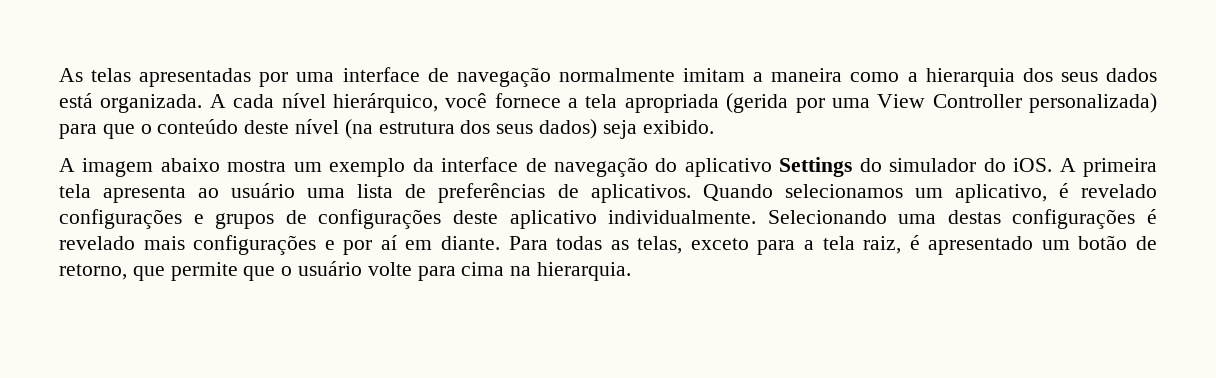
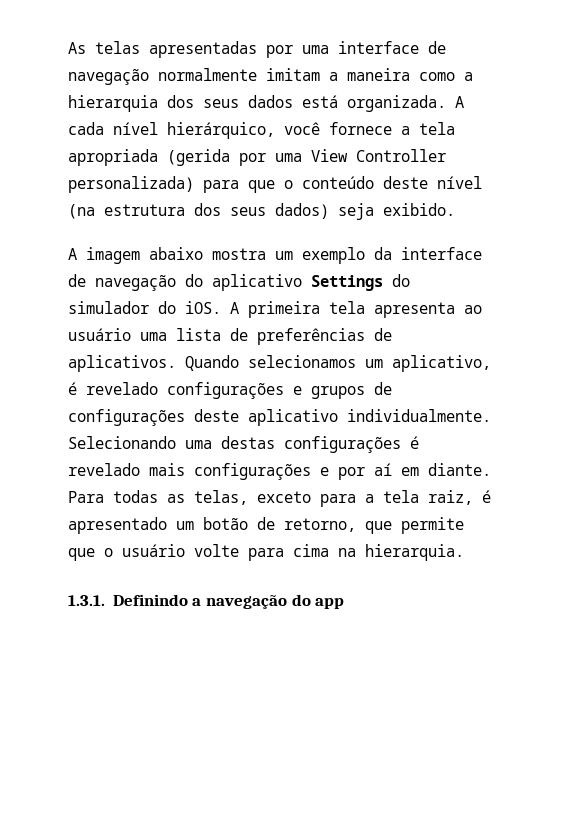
+ 1.3.1. Definindo a navegação do app

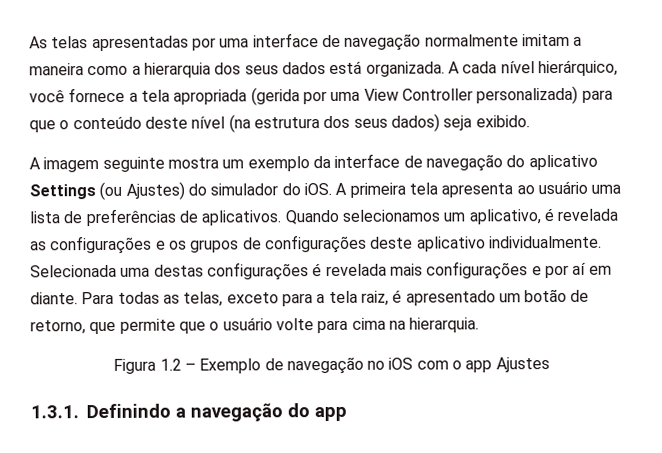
- A imagem abaixo mostra um exemplo da interface de navegação do aplicativo Settings do simulador do iOS.
+ A imagem seguinte mostra um exemplo da interface de navegação do aplicativo Settings (ou Ajustes) do simulador do iOS.
- Quando selecionamos um aplicativo, é revelado configurações e grupos de configurações deste aplicativo individualmente.
+ Quando selecionamos um aplicativo, é revelada as configurações e os grupos de configurações deste aplicativo individualmente.
- Selecionando uma destas configurações é revelado mais configurações e por aí em diante.
+ Selecionada uma destas configurações é revelada mais configurações e por aí em diante.
+ Figura 1.2 – Exemplo de navegação no iOS com o app Ajustes

